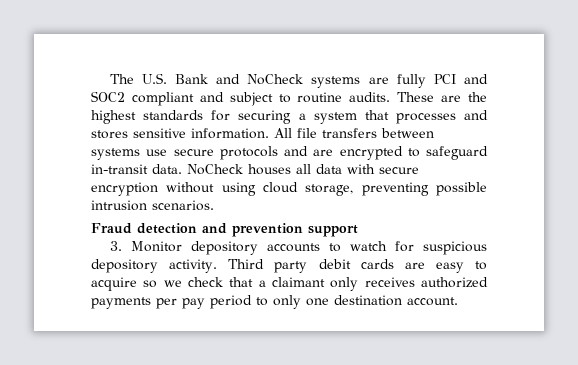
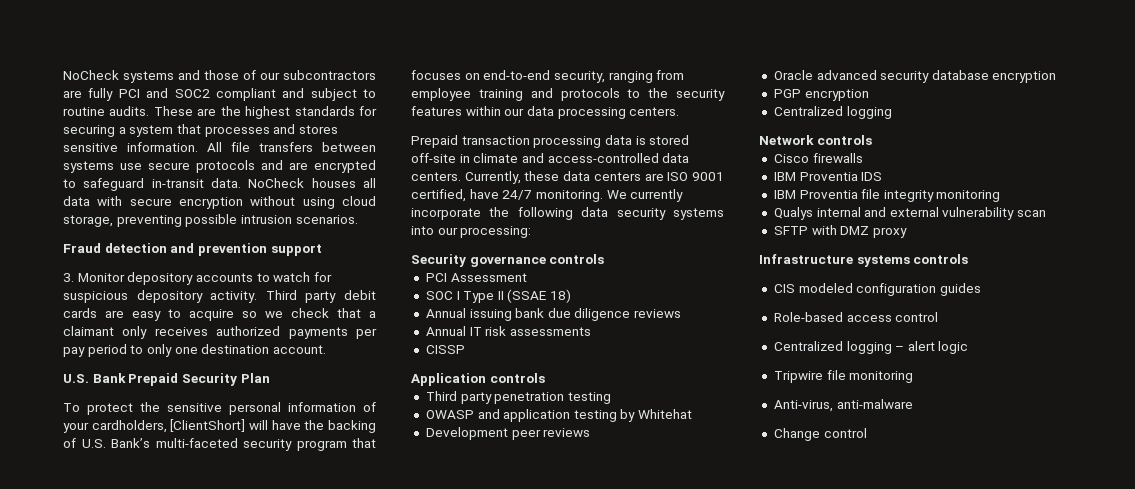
- The U.S. Bank and NoCheck systems are fully PCI and SOC2 compliant and subject to routine audits.
+ NoCheck systems and those of our subcontractors are fully PCI and SOC2 compliant and subject to routine audits.
+ U.S. Bank Prepaid Security Plan
+ To protect the sensitive personal information of your cardholders, [ClientShort] will have the backing of U.S. Bank’s multi-faceted security program that focuses on end-to-end security, ranging from employee training and protocols to the security features within our data processing centers.
+ Prepaid transaction processing data is stored off-site in climate and access-controlled data centers. Currently, these data centers are ISO 9001 certified, have 24/7 monitoring. We currently incorporate the following data security systems into our processing:
+ Security governance controls
+ PCI Assessment
+ SOC I Type II (SSAE 18)
+ Annual issuing bank due diligence reviews
+ Annual IT risk assessments
+ CISSP
+ Application controls
+ Third party penetration testing
+ OWASP and application testing by Whitehat
+ Development peer reviews
+ Oracle advanced security database encryption
+ PGP encryption
+ Centralized logging
+ Network controls
+ Cisco firewalls
+ IBM Proventia IDS
+ IBM Proventia file integrity monitoring
+ Qualys internal and external vulnerability scan
+ SFTP with DMZ proxy
+ Infrastructure systems controls
+ CIS modeled configuration guides
+ Role-based access control
+ Centralized logging – alert logic
+ Tripwire file monitoring
+ Anti-virus, anti-malware
+ Change control

